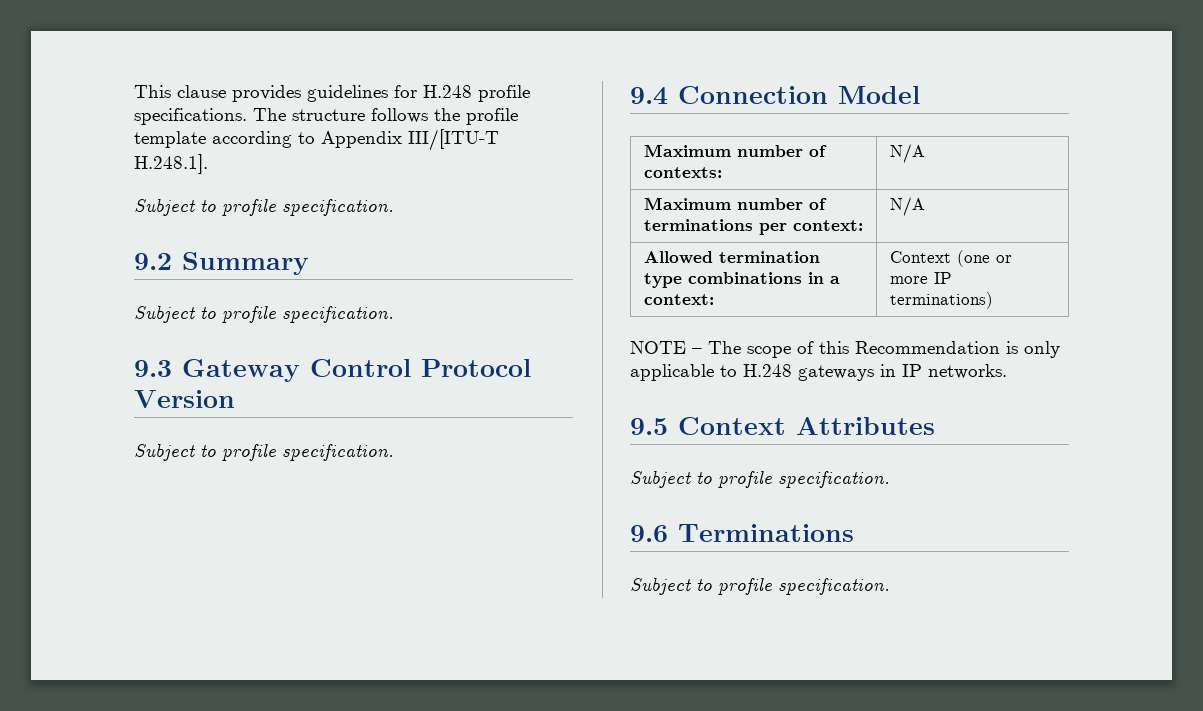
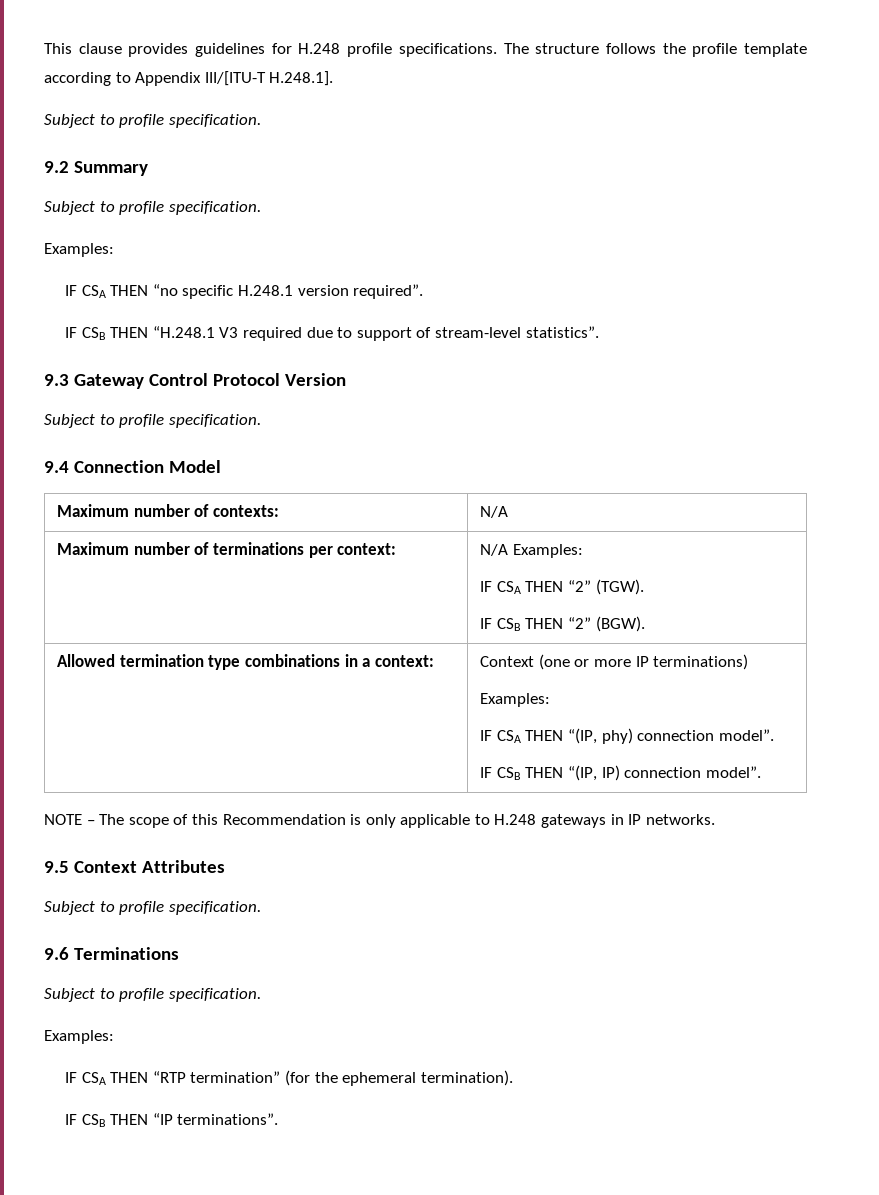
  9.2 Summary
  Subject to profile specification.
+ Examples:
+ IF CSA THEN “no specific H.248.1 version required”.
+ IF CSB THEN “H.248.1 V3 required due to support of stream-level statistics”.
- Maximum number of terminations per context: | N/A
+ Maximum number of terminations per context: | N/A Examples:
+ IF CSA THEN “2” (TGW).
+ IF CSB THEN “2” (BGW).
  Allowed termination type combinations in a context: | Context (one or more IP terminations)
+ Examples:
+ IF CSA THEN “(IP, phy) connection model”.
+ IF CSB THEN “(IP, IP) connection model”.
  9.6 Terminations
  Subject to profile specification.
+ Examples:
+ IF CSA THEN “RTP termination” (for the ephemeral termination).
+ IF CSB THEN “IP terminations”.

